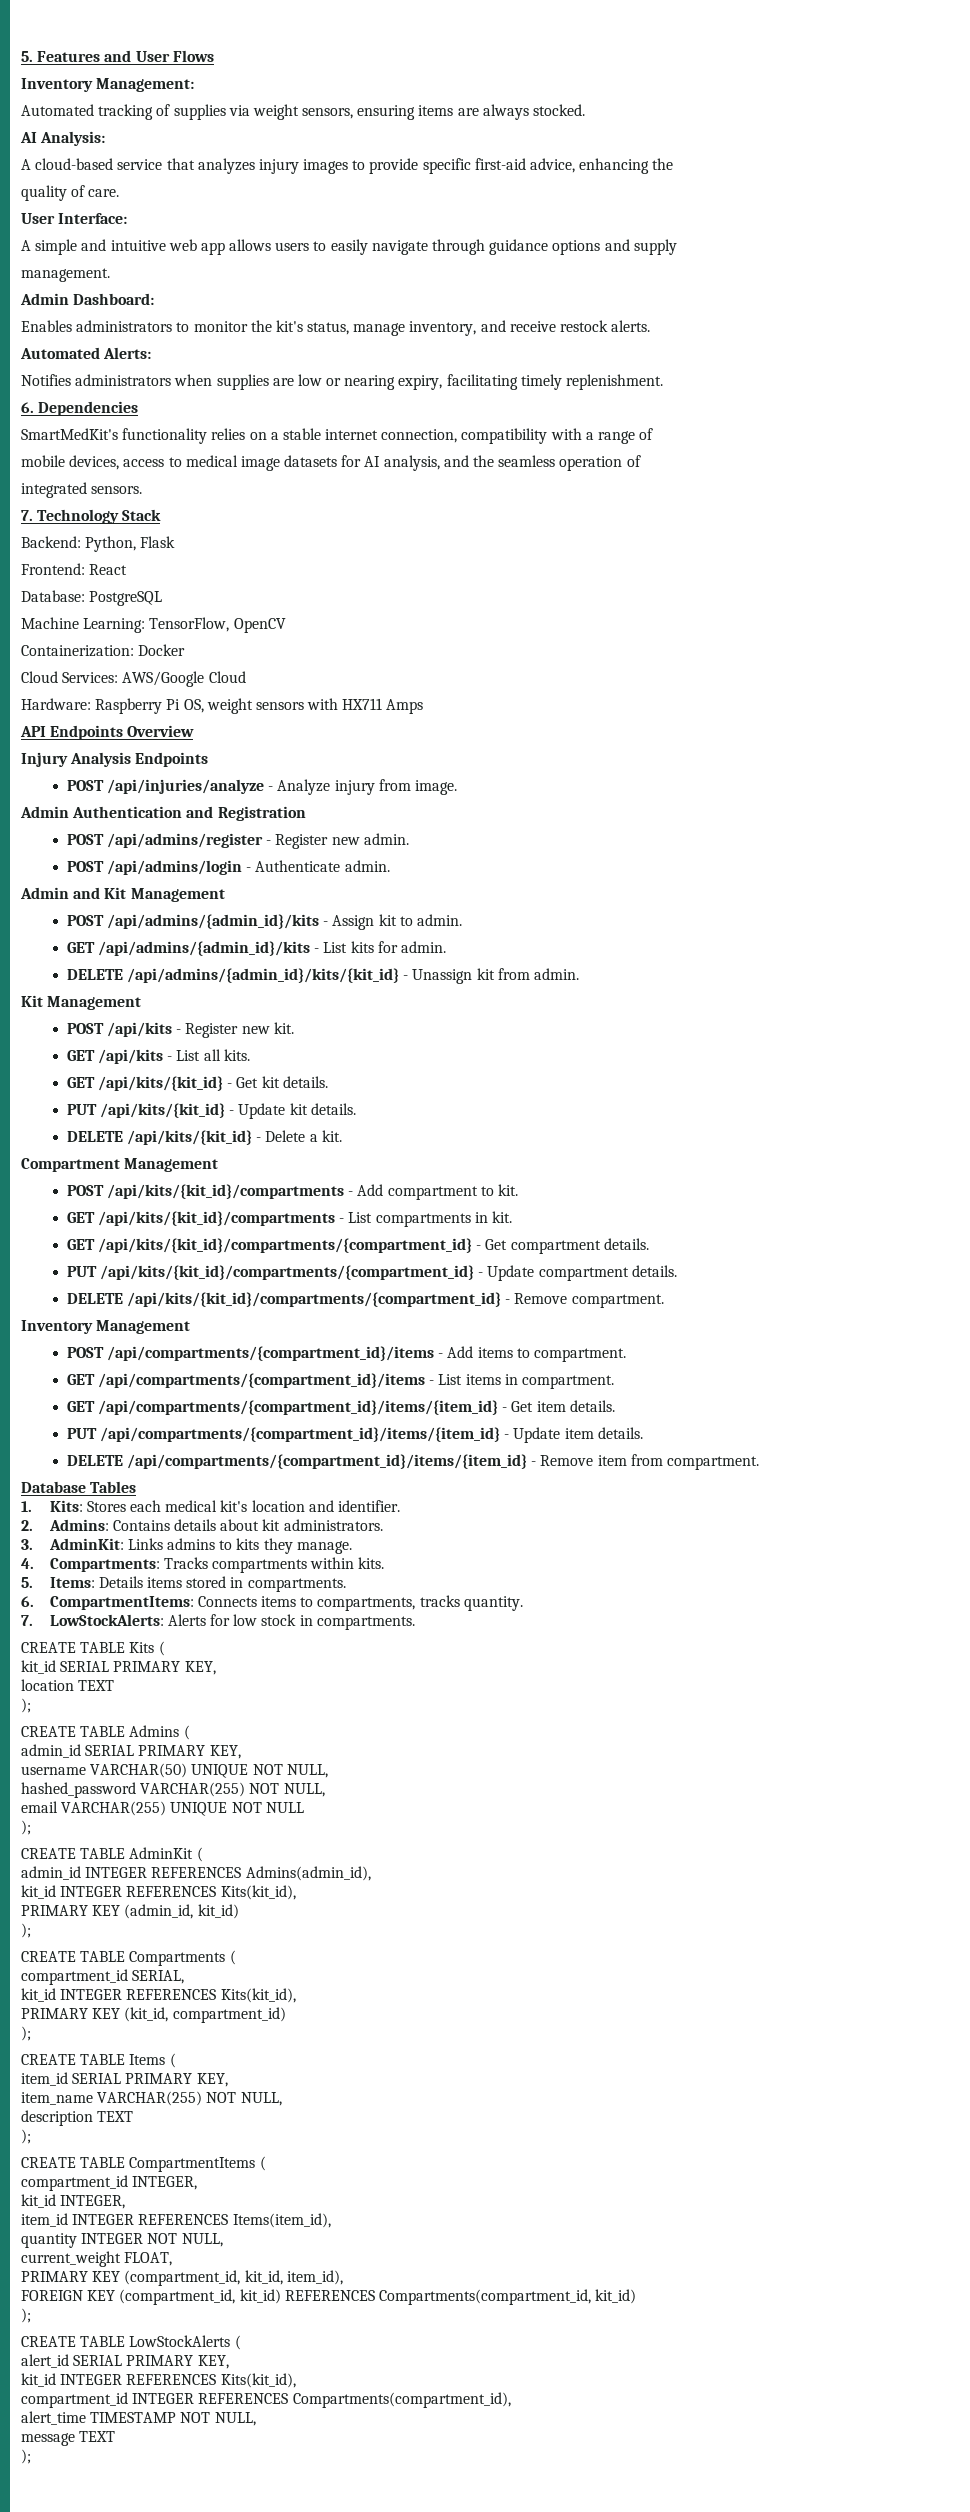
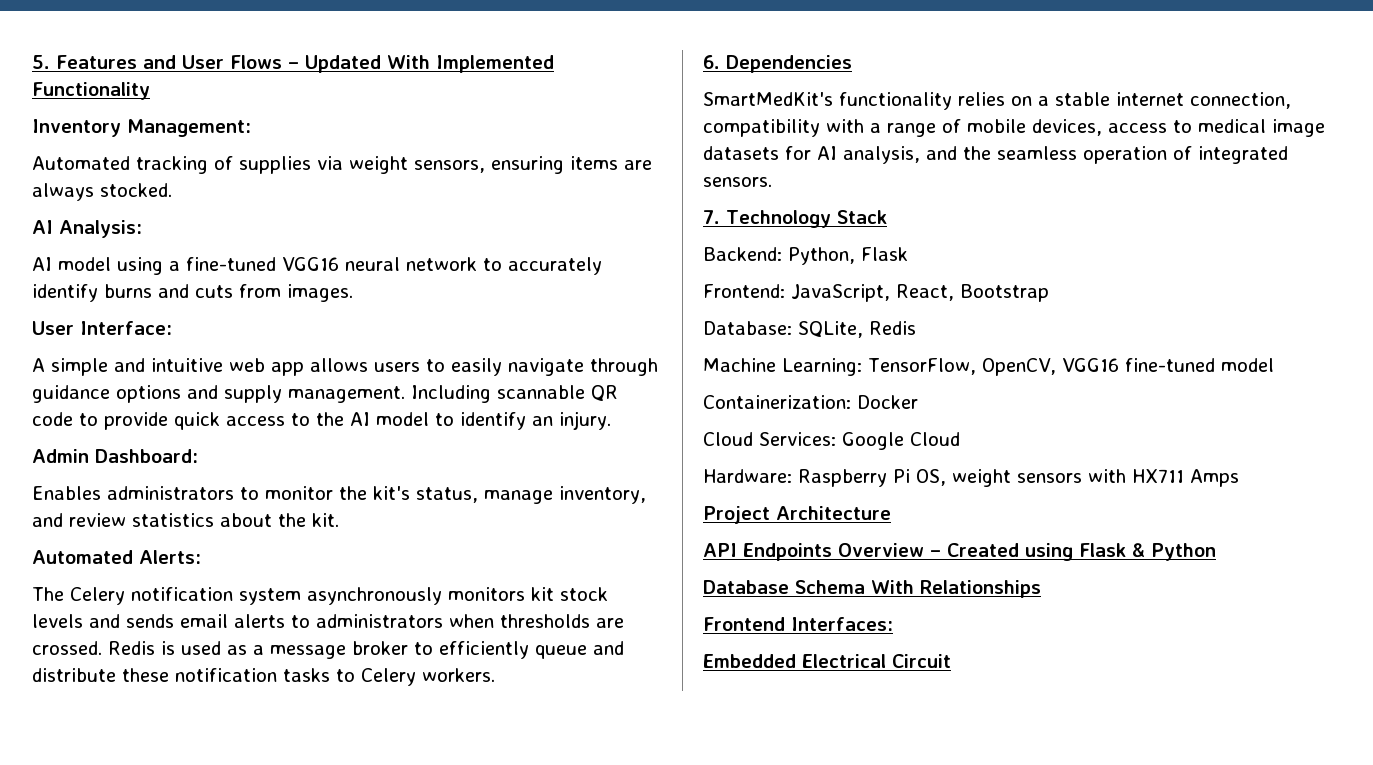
- 5. Features and User Flows
+ 5. Features and User Flows – Updated With Implemented Functionality
- A cloud-based service that analyzes injury images to provide specific first-aid advice, enhancing the
- quality of care.
+ AI model using a fine-tuned VGG16 neural network to accurately identify burns and cuts from images.
- A simple and intuitive web app allows users to easily navigate through guidance options and supply
- management.
+ A simple and intuitive web app allows users to easily navigate through guidance options and supply management. Including scannable QR code to provide quick access to the AI model to identify an injury.
- Enables administrators to monitor the kit's status, manage inventory, and receive restock alerts.
+ Enables administrators to monitor the kit's status, manage inventory, and review statistics about the kit.
  Automated Alerts:
- Notifies administrators when supplies are low or nearing expiry, facilitating timely replenishment.
+ The Celery notification system asynchronously monitors kit stock levels and sends email alerts to administrators when thresholds are crossed. Redis is used as a message broker to efficiently queue and distribute these notification tasks to Celery workers.
- SmartMedKit's functionality relies on a stable internet connection, compatibility with a range of
- mobile devices, access to medical image datasets for AI analysis, and the seamless operation of
- integrated sensors.
+ SmartMedKit's functionality relies on a stable internet connection, compatibility with a range of mobile devices, access to medical image datasets for AI analysis, and the seamless operation of integrated sensors.
- Frontend: React
+ Frontend: JavaScript, React, Bootstrap
- Database: PostgreSQL
+ Database: SQLite, Redis
- Machine Learning: TensorFlow, OpenCV
+ Machine Learning: TensorFlow, OpenCV, VGG16 fine-tuned model
- Cloud Services: AWS/Google Cloud
+ Cloud Services: Google Cloud
+ Project Architecture
- API Endpoints Overview
- Injury Analysis Endpoints
- POST /api/injuries/analyze - Analyze injury from image.
- Admin Authentication and Registration
- POST /api/admins/register - Register new admin.
- POST /api/admins/login - Authenticate admin.
- Admin and Kit Management
- POST /api/admins/{admin_id}/kits - Assign kit to admin.
- GET /api/admins/{admin_id}/kits - List kits for admin.
- DELETE /api/admins/{admin_id}/kits/{kit_id} - Unassign kit from admin.
- Kit Management
- POST /api/kits - Register new kit.
- GET /api/kits - List all kits.
- GET /api/kits/{kit_id} - Get kit details.
- PUT /api/kits/{kit_id} - Update kit details.
- DELETE /api/kits/{kit_id} - Delete a kit.
- Compartment Management
- POST /api/kits/{kit_id}/compartments - Add compartment to kit.
- GET /api/kits/{kit_id}/compartments - List compartments in kit.
- GET /api/kits/{kit_id}/compartments/{compartment_id} - Get compartment details.
- PUT /api/kits/{kit_id}/compartments/{compartment_id} - Update compartment details.
- DELETE /api/kits/{kit_id}/compartments/{compartment_id} - Remove compartment.
- Inventory Management
- POST /api/compartments/{compartment_id}/items - Add items to compartment.
- GET /api/compartments/{compartment_id}/items - List items in compartment.
- GET /api/compartments/{compartment_id}/items/{item_id} - Get item details.
- PUT /api/compartments/{compartment_id}/items/{item_id} - Update item details.
- DELETE /api/compartments/{compartment_id}/items/{item_id} - Remove item from compartment.
- Database Tables
- 1. Kits: Stores each medical kit's location and identifier.
- 2. Admins: Contains details about kit administrators.
- 3. AdminKit: Links admins to kits they manage.
- 4. Compartments: Tracks compartments within kits.
- 5. Items: Details items stored in compartments.
- 6. CompartmentItems: Connects items to compartments, tracks quantity.
- 7. LowStockAlerts: Alerts for low stock in compartments.
- CREATE TABLE Kits (
- kit_id SERIAL PRIMARY KEY,
- location TEXT
- );
- CREATE TABLE Admins (
- admin_id SERIAL PRIMARY KEY,
- username VARCHAR(50) UNIQUE NOT NULL,
- hashed_password VARCHAR(255) NOT NULL,
- email VARCHAR(255) UNIQUE NOT NULL
- );
- CREATE TABLE AdminKit (
- admin_id INTEGER REFERENCES Admins(admin_id),
- kit_id INTEGER REFERENCES Kits(kit_id),
- PRIMARY KEY (admin_id, kit_id)
- );
- CREATE TABLE Compartments (
- compartment_id SERIAL,
- kit_id INTEGER REFERENCES Kits(kit_id),
- PRIMARY KEY (kit_id, compartment_id)
- );
- CREATE TABLE Items (
- item_id SERIAL PRIMARY KEY,
- item_name VARCHAR(255) NOT NULL,
- description TEXT
- );
- CREATE TABLE CompartmentItems (
- compartment_id INTEGER,
- kit_id INTEGER,
- item_id INTEGER REFERENCES Items(item_id),
- quantity INTEGER NOT NULL,
- current_weight FLOAT,
- PRIMARY KEY (compartment_id, kit_id, item_id),
- FOREIGN KEY (compartment_id, kit_id) REFERENCES Compartments(compartment_id, kit_id)
- );
- CREATE TABLE LowStockAlerts (
- alert_id SERIAL PRIMARY KEY,
- kit_id INTEGER REFERENCES Kits(kit_id),
- compartment_id INTEGER REFERENCES Compartments(compartment_id),
- alert_time TIMESTAMP NOT NULL,
- message TEXT
- );
+ API Endpoints Overview – Created using Flask & Python
+ Database Schema With Relationships
+ Frontend Interfaces:
+ Embedded Electrical Circuit

